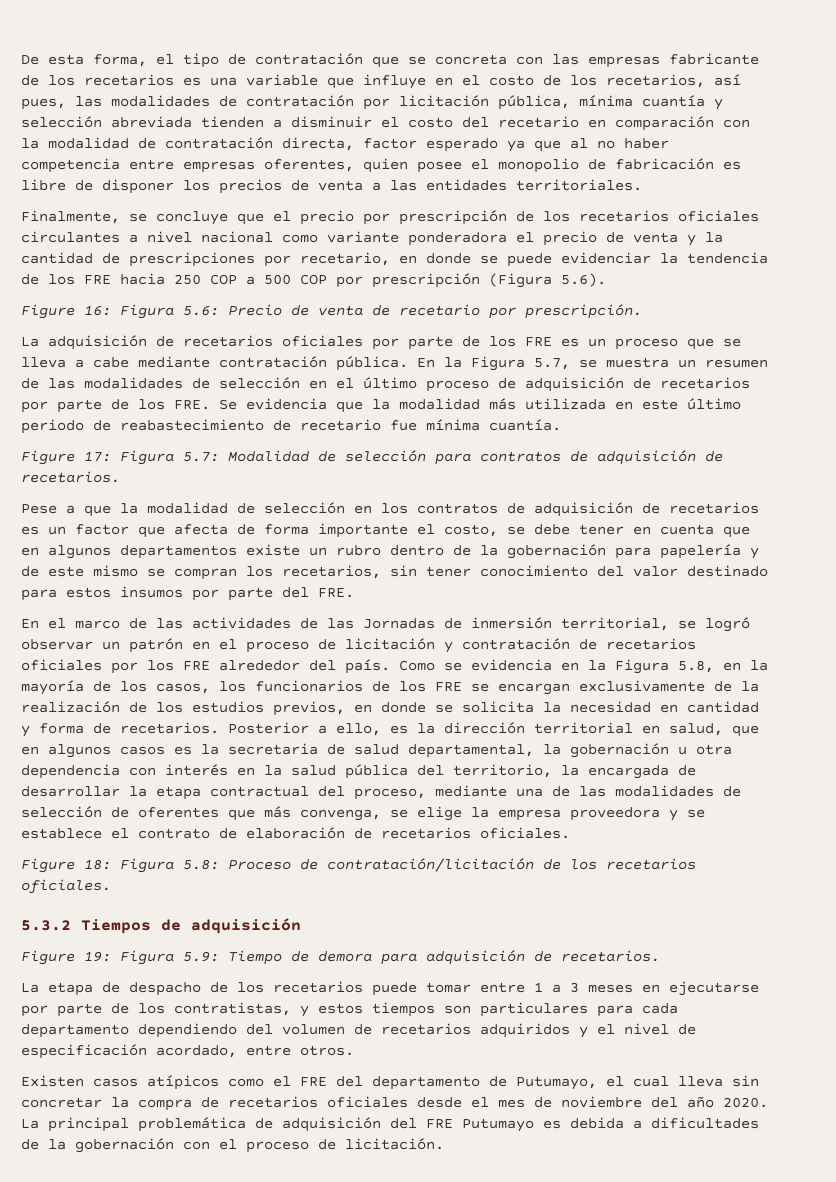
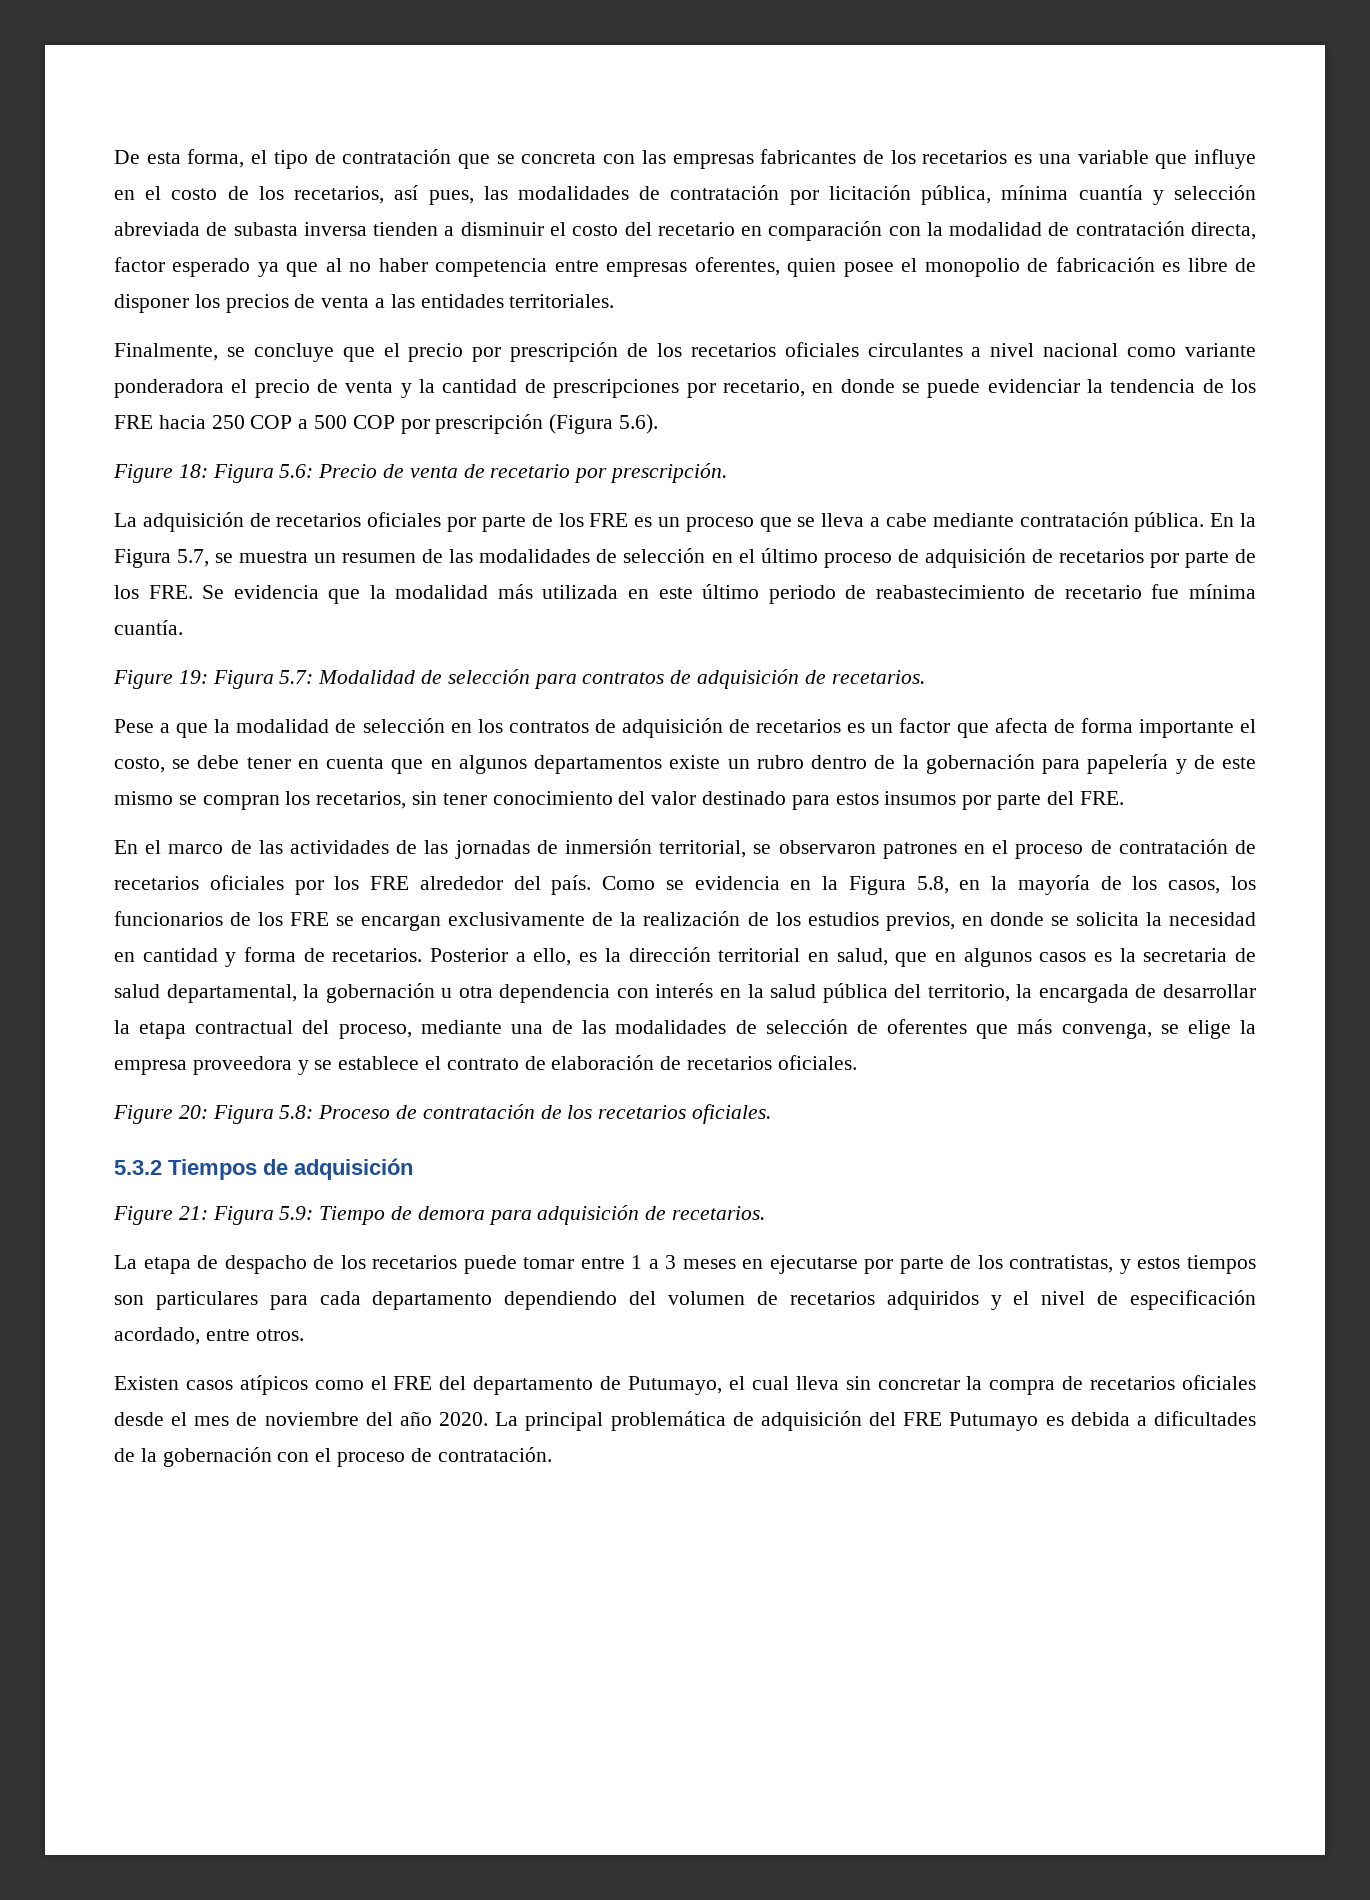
- De esta forma, el tipo de contratación que se concreta con las empresas fabricante de los recetarios es una variable que influye en el costo de los recetarios, así pues, las modalidades de contratación por licitación pública, mínima cuantía y selección abreviada tienden a disminuir el costo del recetario en comparación con la modalidad de contratación directa, factor esperado ya que al no haber competencia entre empresas oferentes, quien posee el monopolio de fabricación es libre de disponer los precios de venta a las entidades territoriales.
+ De esta forma, el tipo de contratación que se concreta con las empresas fabricantes de los recetarios es una variable que influye en el costo de los recetarios, así pues, las modalidades de contratación por licitación pública, mínima cuantía y selección abreviada de subasta inversa tienden a disminuir el costo del recetario en comparación con la modalidad de contratación directa, factor esperado ya que al no haber competencia entre empresas oferentes, quien posee el monopolio de fabricación es libre de disponer los precios de venta a las entidades territoriales.
- Figure 16: Figura 5.6: Precio de venta de recetario por prescripción.
+ Figure 18: Figura 5.6: Precio de venta de recetario por prescripción.
- Figure 17: Figura 5.7: Modalidad de selección para contratos de adquisición de recetarios.
+ Figure 19: Figura 5.7: Modalidad de selección para contratos de adquisición de recetarios.
- En el marco de las actividades de las Jornadas de inmersión territorial, se logró observar un patrón en el proceso de licitación y contratación de recetarios oficiales por los FRE alrededor del país.
+ En el marco de las actividades de las jornadas de inmersión territorial, se observaron patrones en el proceso de contratación de recetarios oficiales por los FRE alrededor del país.
- Figure 18: Figura 5.8: Proceso de contratación/licitación de los recetarios oficiales.
+ Figure 20: Figura 5.8: Proceso de contratación de los recetarios oficiales.
- Figure 19: Figura 5.9: Tiempo de demora para adquisición de recetarios.
+ Figure 21: Figura 5.9: Tiempo de demora para adquisición de recetarios.
- La principal problemática de adquisición del FRE Putumayo es debida a dificultades de la gobernación con el proceso de licitación.
+ La principal problemática de adquisición del FRE Putumayo es debida a dificultades de la gobernación con el proceso de contratación.

